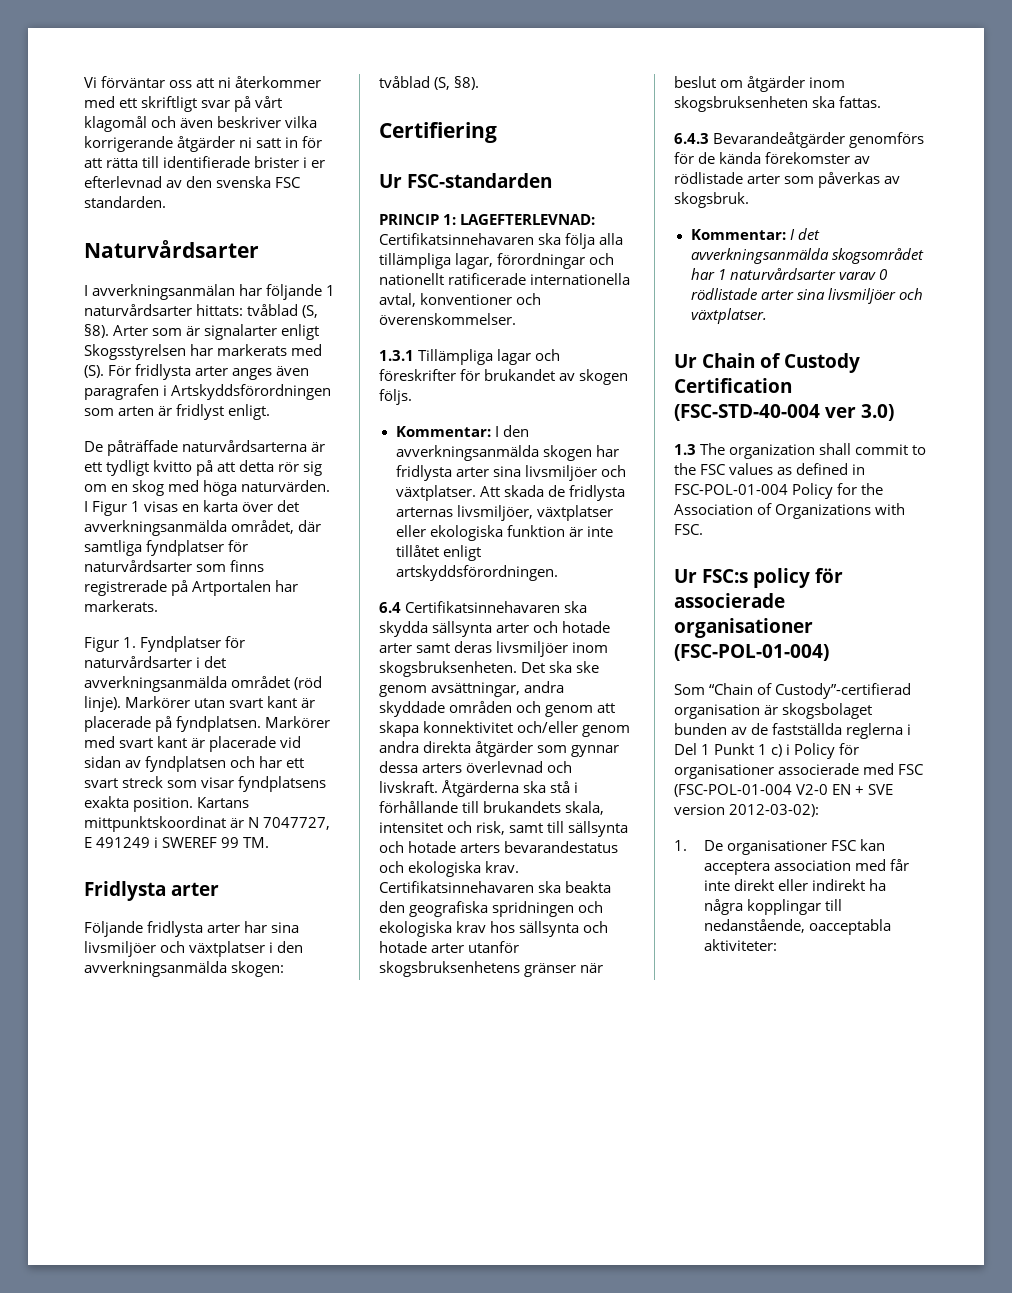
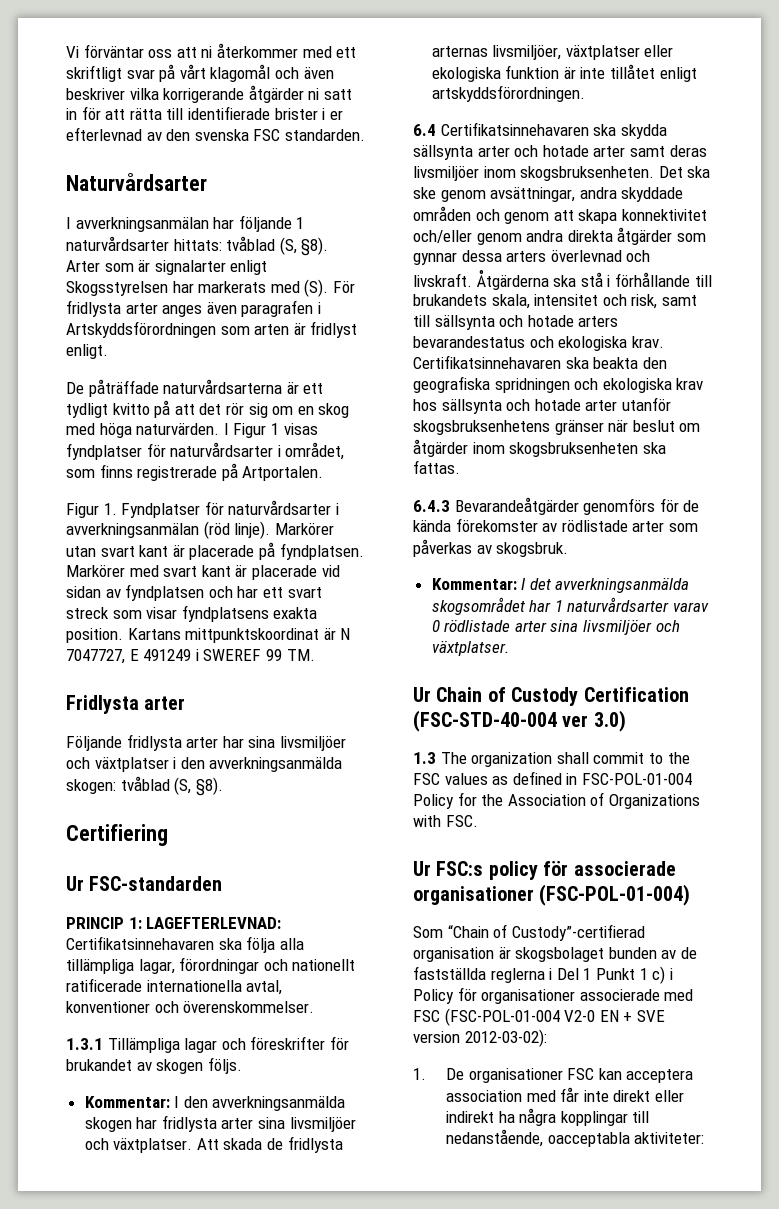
- De påträffade naturvårdsarterna är ett tydligt kvitto på att detta rör sig om en skog med höga naturvärden.
+ De påträffade naturvårdsarterna är ett tydligt kvitto på att det rör sig om en skog med höga naturvärden.
- I Figur 1 visas en karta över det avverkningsanmälda området, där samtliga fyndplatser för naturvårdsarter som finns registrerade på Artportalen har markerats.
+ I Figur 1 visas fyndplatser för naturvårdsarter i området, som finns registrerade på Artportalen.
- Figur 1. Fyndplatser för naturvårdsarter i det avverkningsanmälda området (röd linje).
+ Figur 1. Fyndplatser för naturvårdsarter i avverkningsanmälan (röd linje).

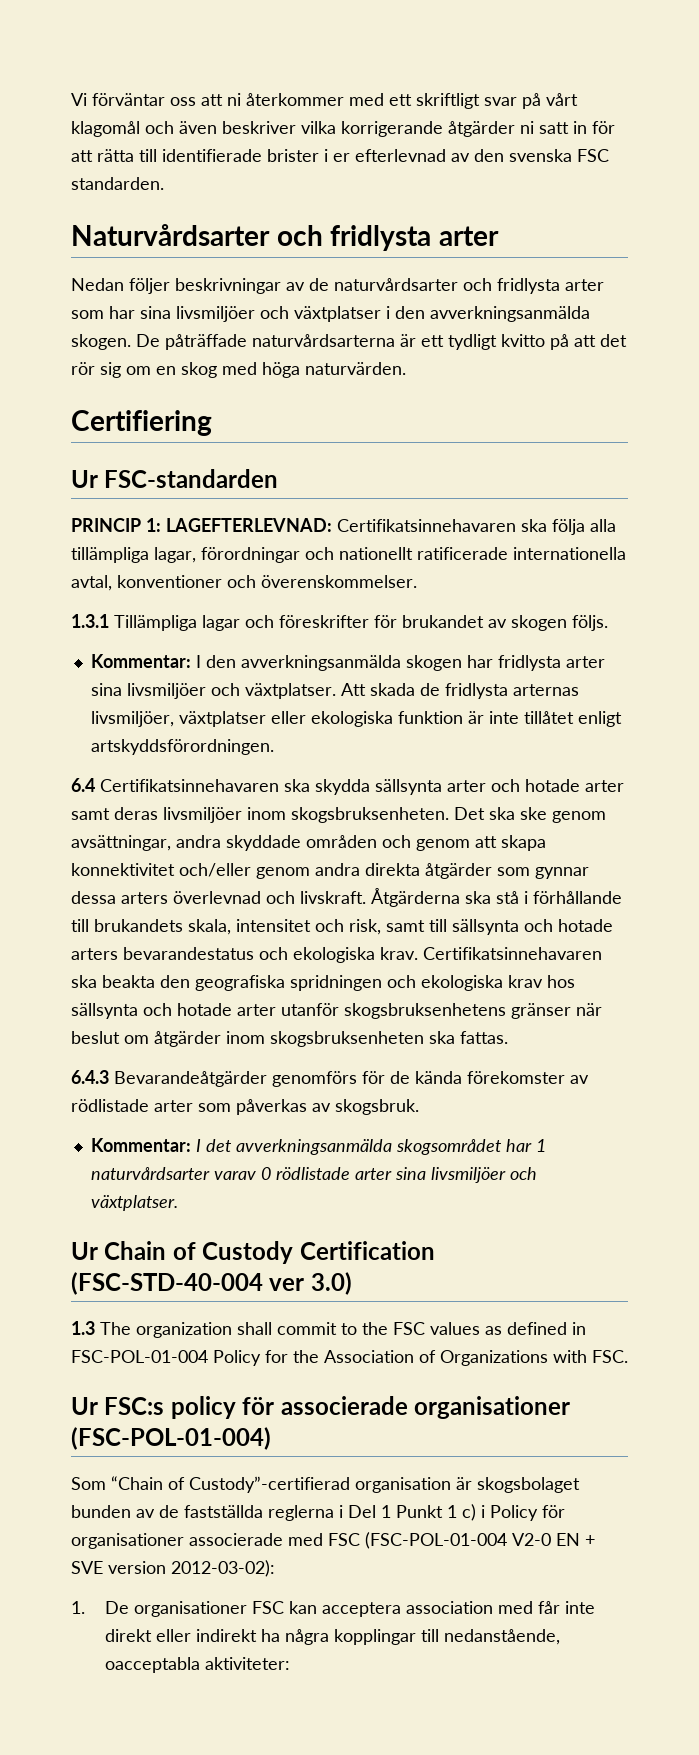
- Naturvårdsarter
- I avverkningsanmälan har följande 1 naturvårdsarter hittats: tvåblad (S, §8). Arter som är signalarter enligt Skogsstyrelsen har markerats med (S). För fridlysta arter anges även paragrafen i Artskyddsförordningen som arten är fridlyst enligt.
- De påträffade naturvårdsarterna är ett tydligt kvitto på att det rör sig om en skog med höga naturvärden. I Figur 1 visas fyndplatser för naturvårdsarter i området, som finns registrerade på Artportalen.
- Figur 1. Fyndplatser för naturvårdsarter i avverkningsanmälan (röd linje). Markörer utan svart kant är placerade på fyndplatsen. Markörer med svart kant är placerade vid sidan av fyndplatsen och har ett svart streck som visar fyndplatsens exakta position. Kartans mittpunktskoordinat är N 7047727, E 491249 i SWEREF 99 TM.
- Fridlysta arter
- Följande fridlysta arter har sina livsmiljöer och växtplatser i den avverkningsanmälda skogen: tvåblad (S, §8).
+ Naturvårdsarter och fridlysta arter
+ Nedan följer beskrivningar av de naturvårdsarter och fridlysta arter som har sina livsmiljöer och växtplatser i den avverkningsanmälda skogen. De påträffade naturvårdsarterna är ett tydligt kvitto på att det rör sig om en skog med höga naturvärden.

